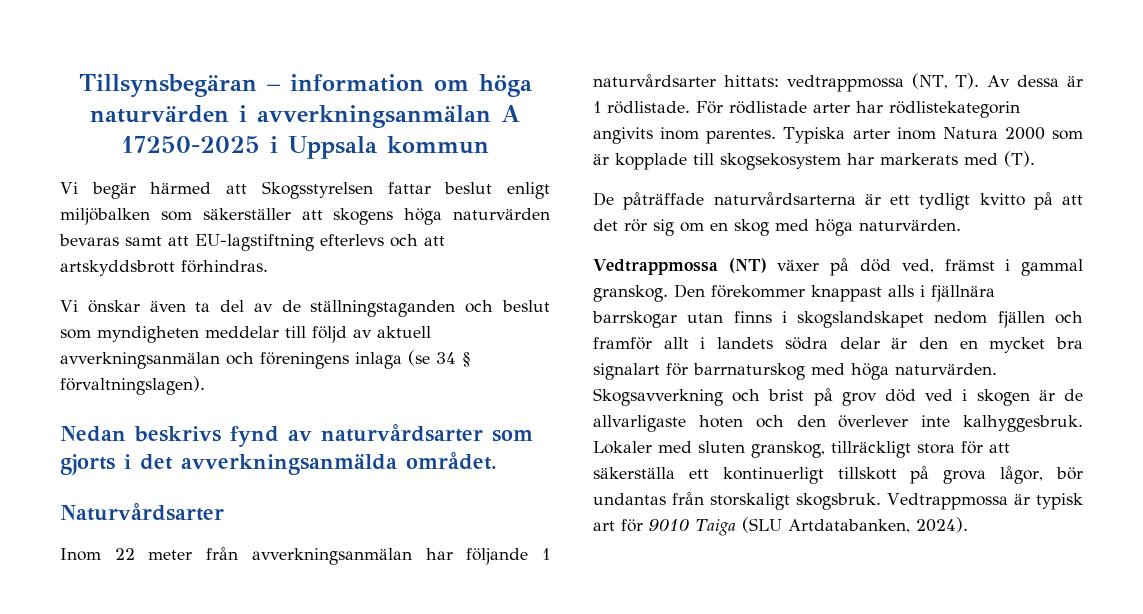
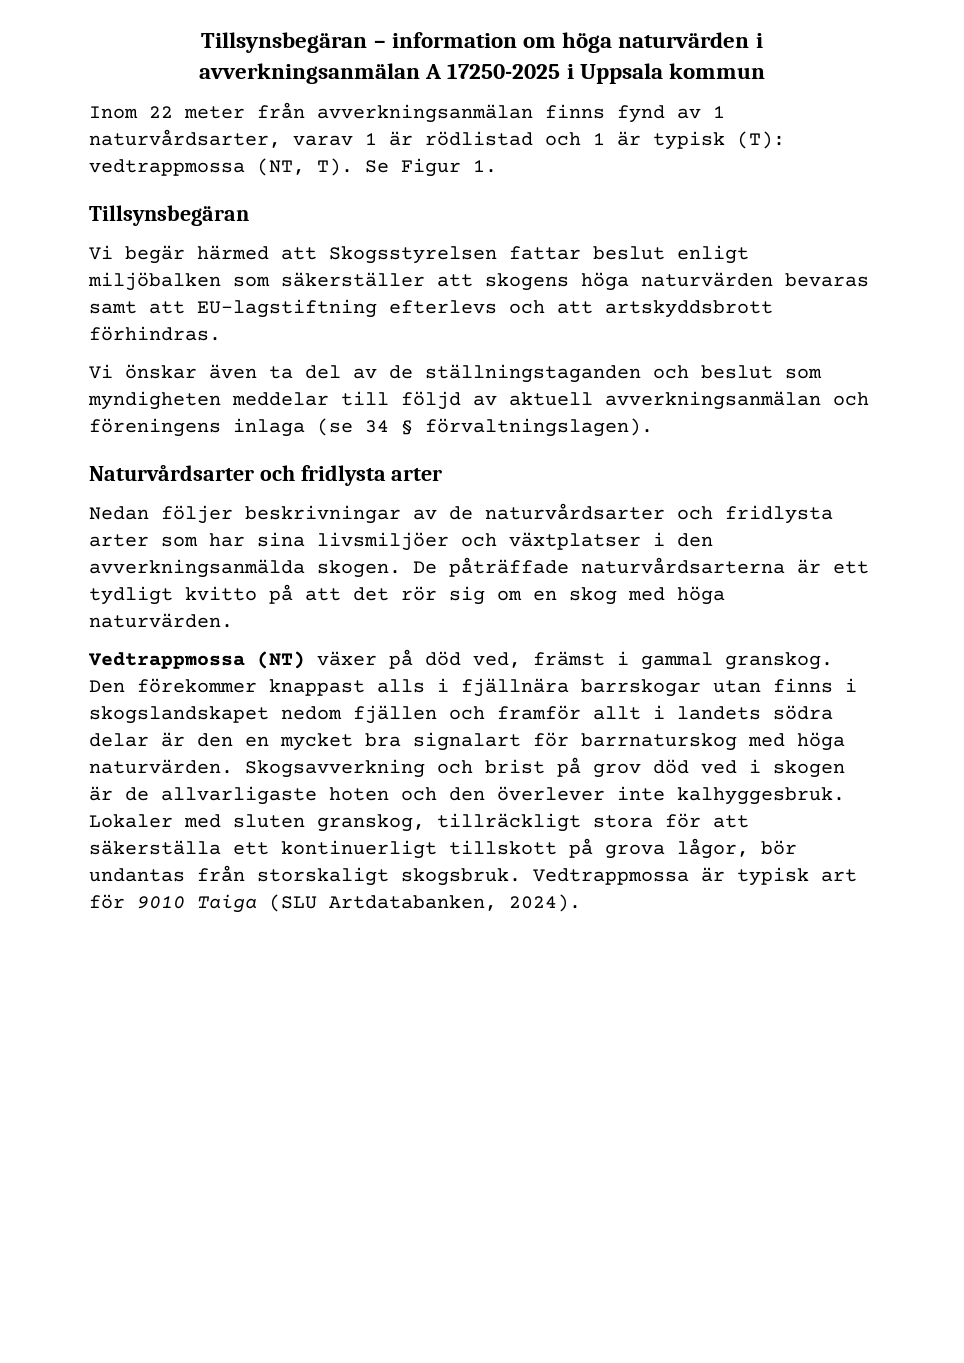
+ Inom 22 meter från avverkningsanmälan finns fynd av 1 naturvårdsarter, varav 1 är rödlistad och 1 är typisk (T): vedtrappmossa (NT, T). Se Figur 1.
+ Tillsynsbegäran
- Nedan beskrivs fynd av naturvårdsarter som gjorts i det avverkningsanmälda området.
- Naturvårdsarter
- Inom 22 meter från avverkningsanmälan har följande 1 naturvårdsarter hittats: vedtrappmossa (NT, T). Av dessa är 1 rödlistade. För rödlistade arter har rödlistekategorin angivits inom parentes. Typiska arter inom Natura 2000 som är kopplade till skogsekosystem har markerats med (T).
- De påträffade naturvårdsarterna är ett tydligt kvitto på att det rör sig om en skog med höga naturvärden.
+ Naturvårdsarter och fridlysta arter
+ Nedan följer beskrivningar av de naturvårdsarter och fridlysta arter som har sina livsmiljöer och växtplatser i den avverkningsanmälda skogen. De påträffade naturvårdsarterna är ett tydligt kvitto på att det rör sig om en skog med höga naturvärden.

